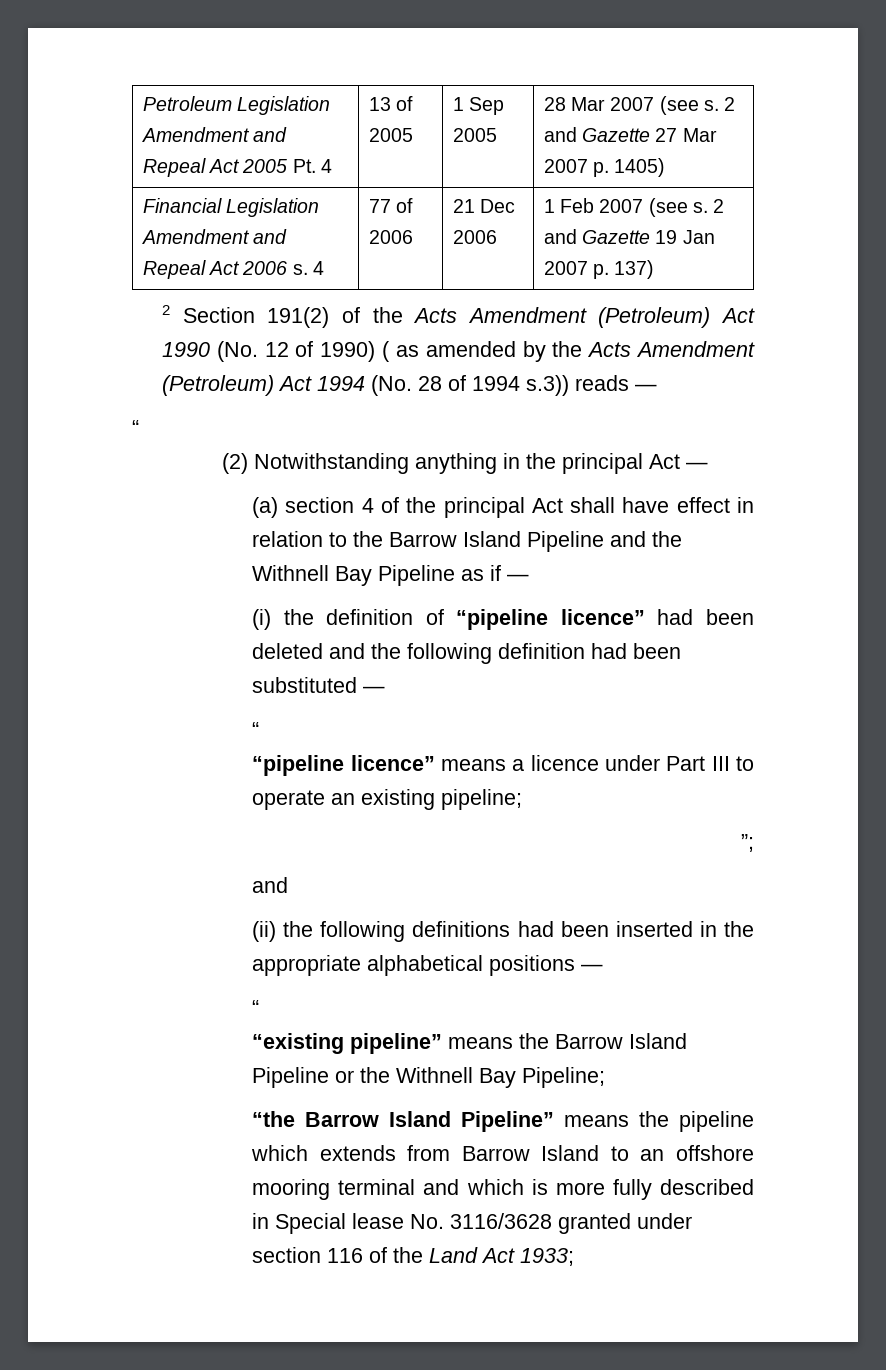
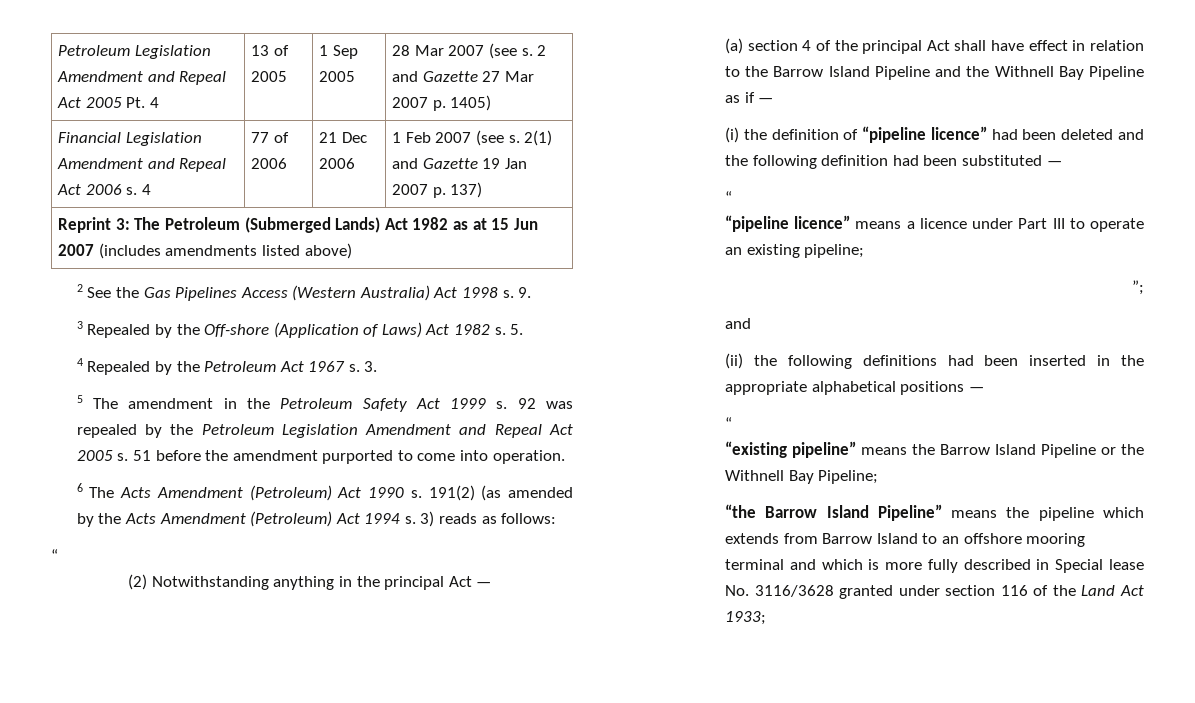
- Financial Legislation Amendment and Repeal Act 2006 s. 4 | 77 of 2006 | 21 Dec 2006 | 1 Feb 2007 (see s. 2 and Gazette 19 Jan 2007 p. 137)
+ Financial Legislation Amendment and Repeal Act 2006 s. 4 | 77 of 2006 | 21 Dec 2006 | 1 Feb 2007 (see s. 2(1) and Gazette 19 Jan 2007 p. 137)
- 2 Section 191(2) of the Acts Amendment (Petroleum) Act 1990 (No. 12 of 1990) ( as amended by the Acts Amendment (Petroleum) Act 1994 (No. 28 of 1994 s.3)) reads —
+ Reprint 3: The Petroleum (Submerged Lands) Act 1982 as at 15 Jun 2007 (includes amendments listed above)
+ 2 See the Gas Pipelines Access (Western Australia) Act 1998 s. 9.
+ 3 Repealed by the Off-shore (Application of Laws) Act 1982 s. 5.
+ 4 Repealed by the Petroleum Act 1967 s. 3.
+ 5 The amendment in the Petroleum Safety Act 1999 s. 92 was repealed by the Petroleum Legislation Amendment and Repeal Act 2005 s. 51 before the amendment purported to come into operation.
+ 6 The Acts Amendment (Petroleum) Act 1990 s. 191(2) (as amended by the Acts Amendment (Petroleum) Act 1994 s. 3) reads as follows:

